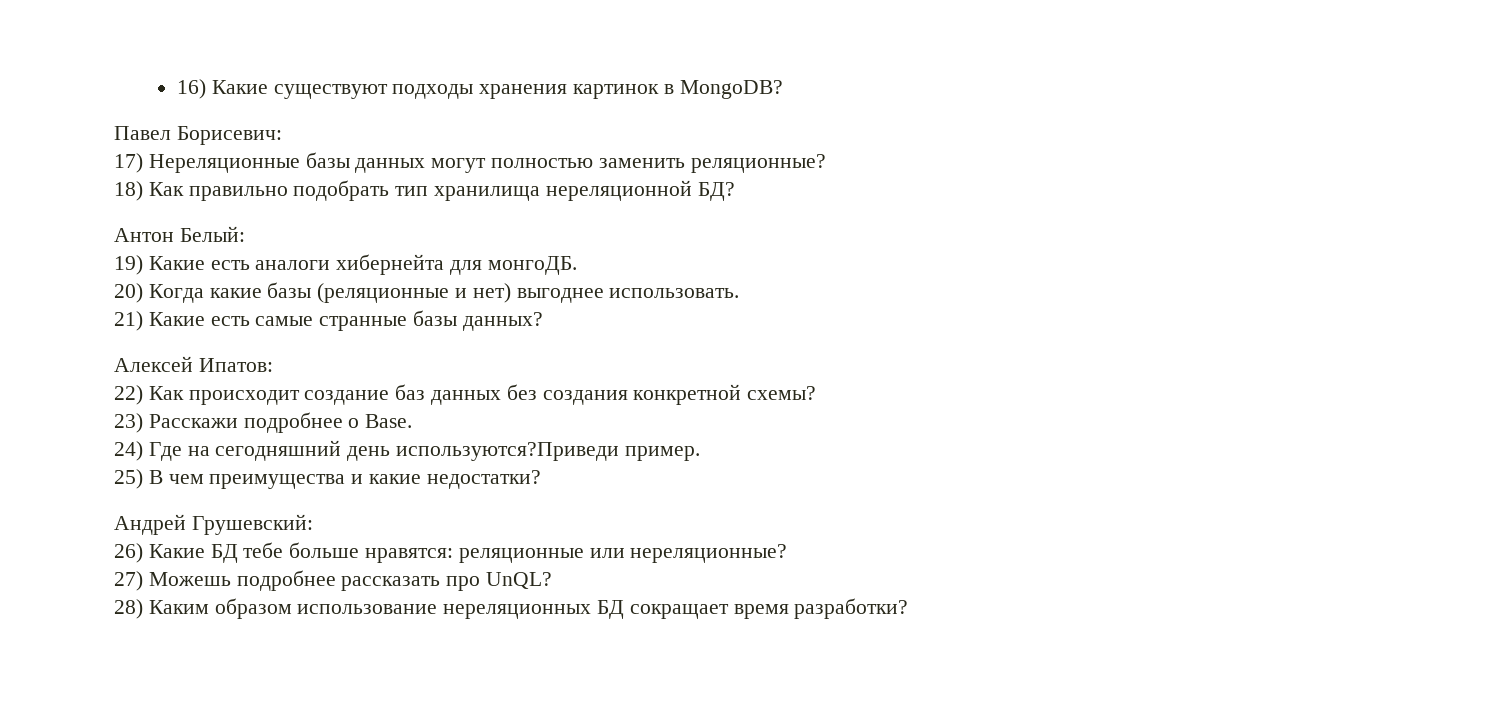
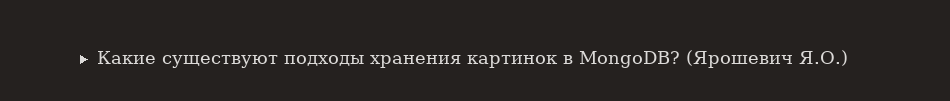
- 16) Какие существуют подходы хранения картинок в MongoDB?
- Павел Борисевич:
- 17) Нереляционные базы данных могут полностью заменить реляционные?
- 18) Как правильно подобрать тип хранилища нереляционной БД?
- Антон Белый:
- 19) Какие есть аналоги хибернейта для монгоДБ.
- 20) Когда какие базы (реляционные и нет) выгоднее использовать.
- 21) Какие есть самые странные базы данных?
- Алексей Ипатов:
- 22) Как происходит создание баз данных без создания конкретной схемы?
- 23) Расскажи подробнее о Base.
- 24) Где на сегодняшний день используются?Приведи пример.
- 25) В чем преимущества и какие недостатки?
- Андрей Грушевский:
- 26) Какие БД тебе больше нравятся: реляционные или нереляционные?
- 27) Можешь подробнее рассказать про UnQL?
- 28) Каким образом использование нереляционных БД сокращает время разработки?
+ Какие существуют подходы хранения картинок в MongoDB? (Ярошевич Я.О.)

